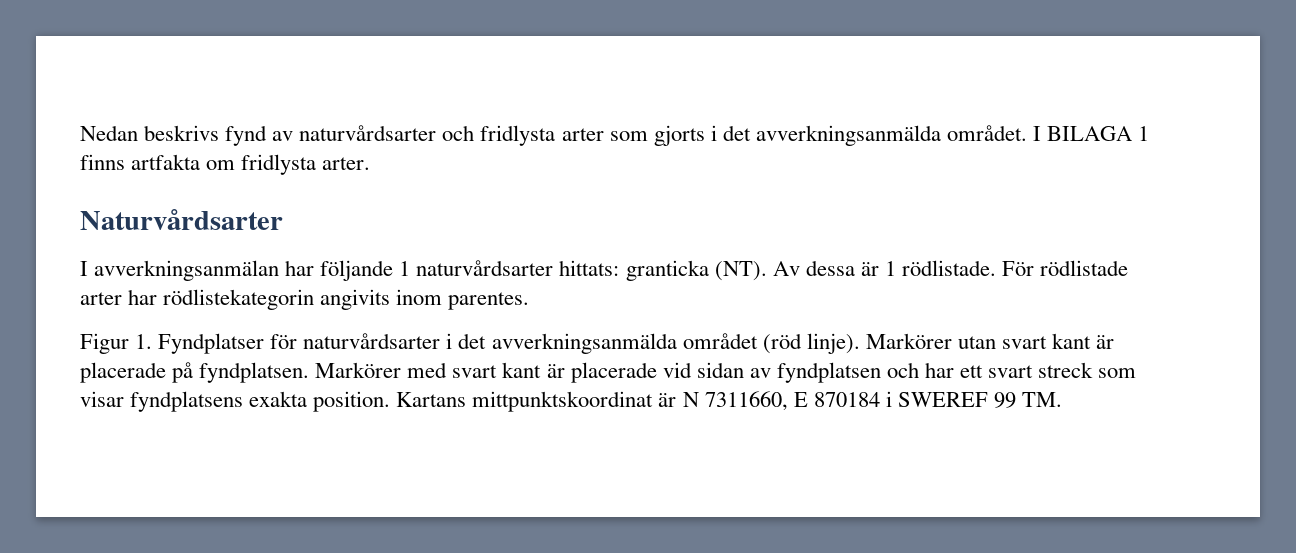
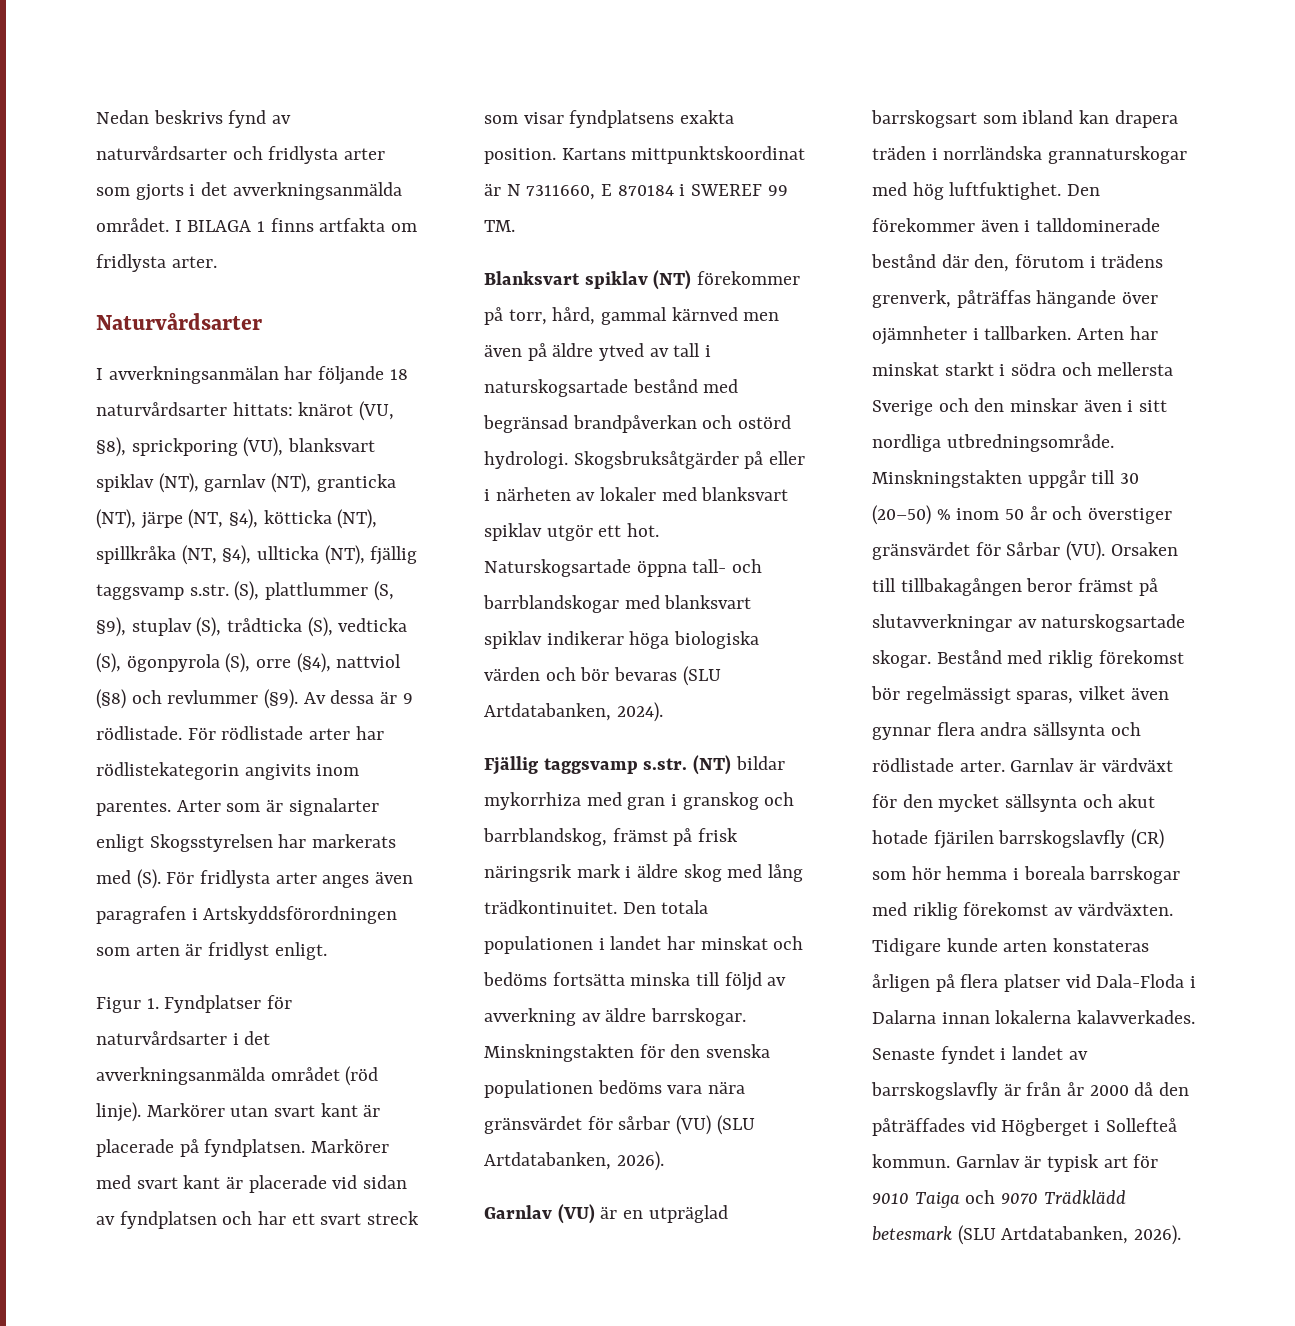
- I avverkningsanmälan har följande 1 naturvårdsarter hittats: granticka (NT). Av dessa är 1 rödlistade.
+ I avverkningsanmälan har följande 18 naturvårdsarter hittats: knärot (VU, §8), sprickporing (VU), blanksvart spiklav (NT), garnlav (NT), granticka (NT), järpe (NT, §4), kötticka (NT), spillkråka (NT, §4), ullticka (NT), fjällig taggsvamp s.str. (S), plattlummer (S, §9), stuplav (S), trådticka (S), vedticka (S), ögonpyrola (S), orre (§4), nattviol (§8) och revlummer (§9). Av dessa är 9 rödlistade.
+ Arter som är signalarter enligt Skogsstyrelsen har markerats med (S). För fridlysta arter anges även paragrafen i Artskyddsförordningen som arten är fridlyst enligt.
+ Blanksvart spiklav (NT) förekommer på torr, hård, gammal kärnved men även på äldre ytved av tall i naturskogsartade bestånd med begränsad brandpåverkan och ostörd hydrologi. Skogsbruksåtgärder på eller i närheten av lokaler med blanksvart spiklav utgör ett hot. Naturskogsartade öppna tall- och barrblandskogar med blanksvart spiklav indikerar höga biologiska värden och bör bevaras (SLU Artdatabanken, 2024).
+ Fjällig taggsvamp s.str. (NT) bildar mykorrhiza med gran i granskog och barrblandskog, främst på frisk näringsrik mark i äldre skog med lång trädkontinuitet. Den totala populationen i landet har minskat och bedöms fortsätta minska till följd av avverkning av äldre barrskogar. Minskningstakten för den svenska populationen bedöms vara nära gränsvärdet för sårbar (VU) (SLU Artdatabanken, 2026).
+ Garnlav (VU) är en utpräglad barrskogsart som ibland kan drapera träden i norrländska grannaturskogar med hög luftfuktighet. Den förekommer även i talldominerade bestånd där den, förutom i trädens grenverk, påträffas hängande över ojämnheter i tallbarken. Arten har minskat starkt i södra och mellersta Sverige och den minskar även i sitt nordliga utbredningsområde. Minskningstakten uppgår till 30 (20–50) % inom 50 år och överstiger gränsvärdet för Sårbar (VU). Orsaken till tillbakagången beror främst på slutavverkningar av naturskogsartade skogar. Bestånd med riklig förekomst bör regelmässigt sparas, vilket även gynnar flera andra sällsynta och rödlistade arter. Garnlav är värdväxt för den mycket sällsynta och akut hotade fjärilen barrskogslavfly (CR) som hör hemma i boreala barrskogar med riklig förekomst av värdväxten. Tidigare kunde arten konstateras årligen på flera platser vid Dala-Floda i Dalarna innan lokalerna kalavverkades. Senaste fyndet i landet av barrskogslavfly är från år 2000 då den påträffades vid Högberget i Sollefteå kommun. Garnlav är typisk art för 9010 Taiga och 9070 Trädklädd betesmark (SLU Artdatabanken, 2026).

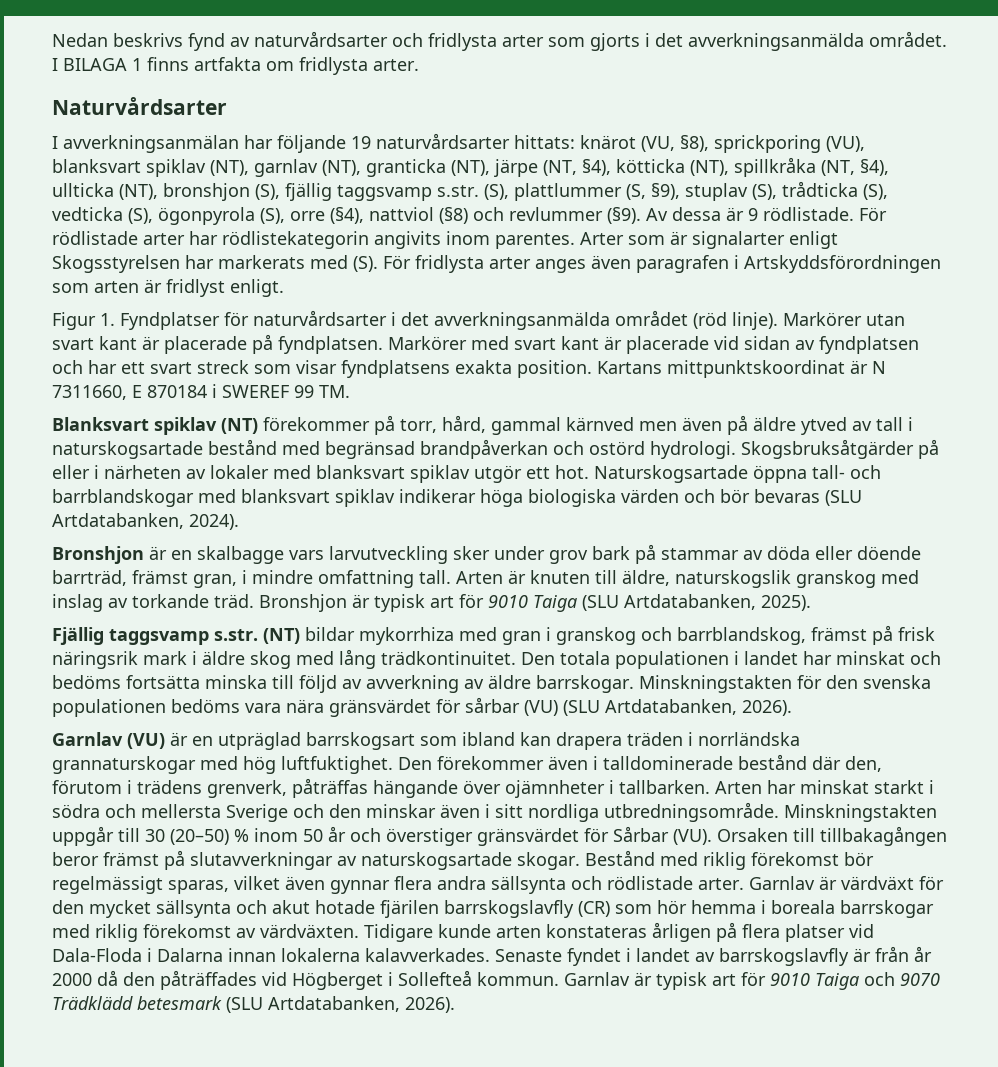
- I avverkningsanmälan har följande 18 naturvårdsarter hittats: knärot (VU, §8), sprickporing (VU), blanksvart spiklav (NT), garnlav (NT), granticka (NT), järpe (NT, §4), kötticka (NT), spillkråka (NT, §4), ullticka (NT), fjällig taggsvamp s.str. (S), plattlummer (S, §9), stuplav (S), trådticka (S), vedticka (S), ögonpyrola (S), orre (§4), nattviol (§8) och revlummer (§9).
+ I avverkningsanmälan har följande 19 naturvårdsarter hittats: knärot (VU, §8), sprickporing (VU), blanksvart spiklav (NT), garnlav (NT), granticka (NT), järpe (NT, §4), kötticka (NT), spillkråka (NT, §4), ullticka (NT), bronshjon (S), fjällig taggsvamp s.str. (S), plattlummer (S, §9), stuplav (S), trådticka (S), vedticka (S), ögonpyrola (S), orre (§4), nattviol (§8) och revlummer (§9).
+ Bronshjon är en skalbagge vars larvutveckling sker under grov bark på stammar av döda eller döende barrträd, främst gran, i mindre omfattning tall. Arten är knuten till äldre, naturskogslik granskog med inslag av torkande träd. Bronshjon är typisk art för 9010 Taiga (SLU Artdatabanken, 2025).

